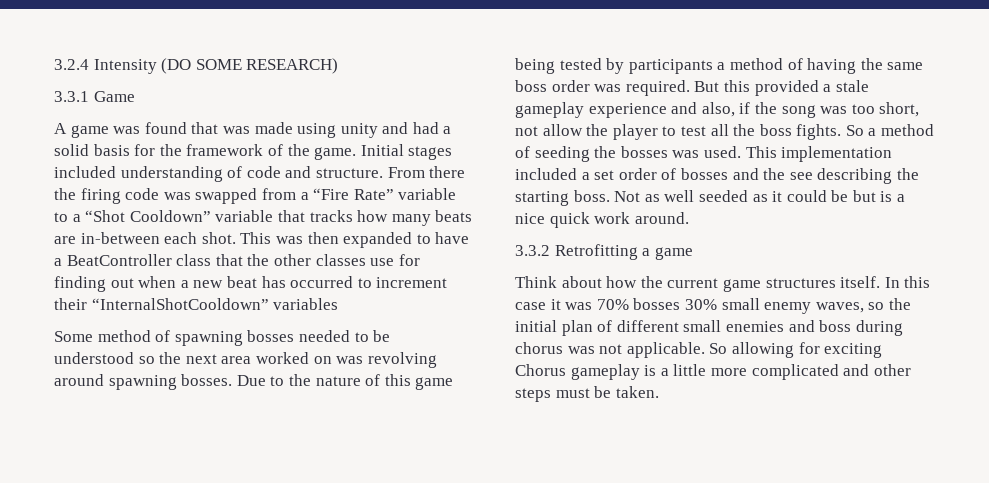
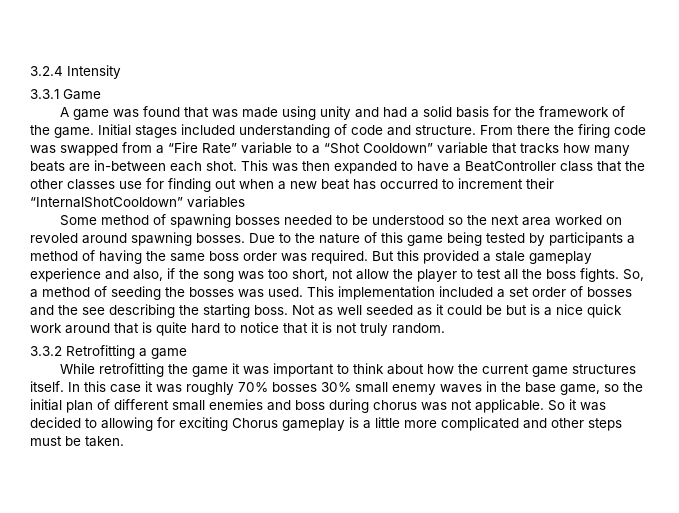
- 3.2.4 Intensity (DO SOME RESEARCH)
+ 3.2.4 Intensity
- Some method of spawning bosses needed to be understood so the next area worked on was revolving around spawning bosses.
+ Some method of spawning bosses needed to be understood so the next area worked on revoled around spawning bosses.
- So a method of seeding the bosses was used.
+ So, a method of seeding the bosses was used.
- Not as well seeded as it could be but is a nice quick work around.
+ Not as well seeded as it could be but is a nice quick work around that is quite hard to notice that it is not truly random.
  3.3.2 Retrofitting a game
- Think about how the current game structures itself.
+ While retrofitting the game it was important to think about how the current game structures itself.
- In this case it was 70% bosses 30% small enemy waves, so the initial plan of different small enemies and boss during chorus was not applicable.
+ In this case it was roughly 70% bosses 30% small enemy waves in the base game, so the initial plan of different small enemies and boss during chorus was not applicable.
- So allowing for exciting Chorus gameplay is a little more complicated and other steps must be taken.
+ So it was decided to allowing for exciting Chorus gameplay is a little more complicated and other steps must be taken.

